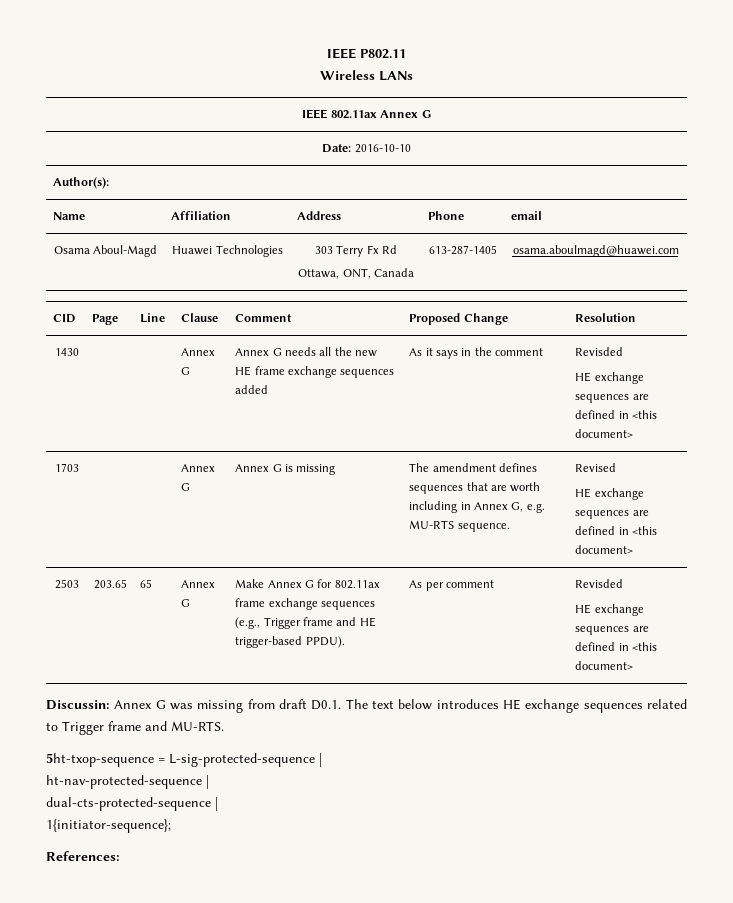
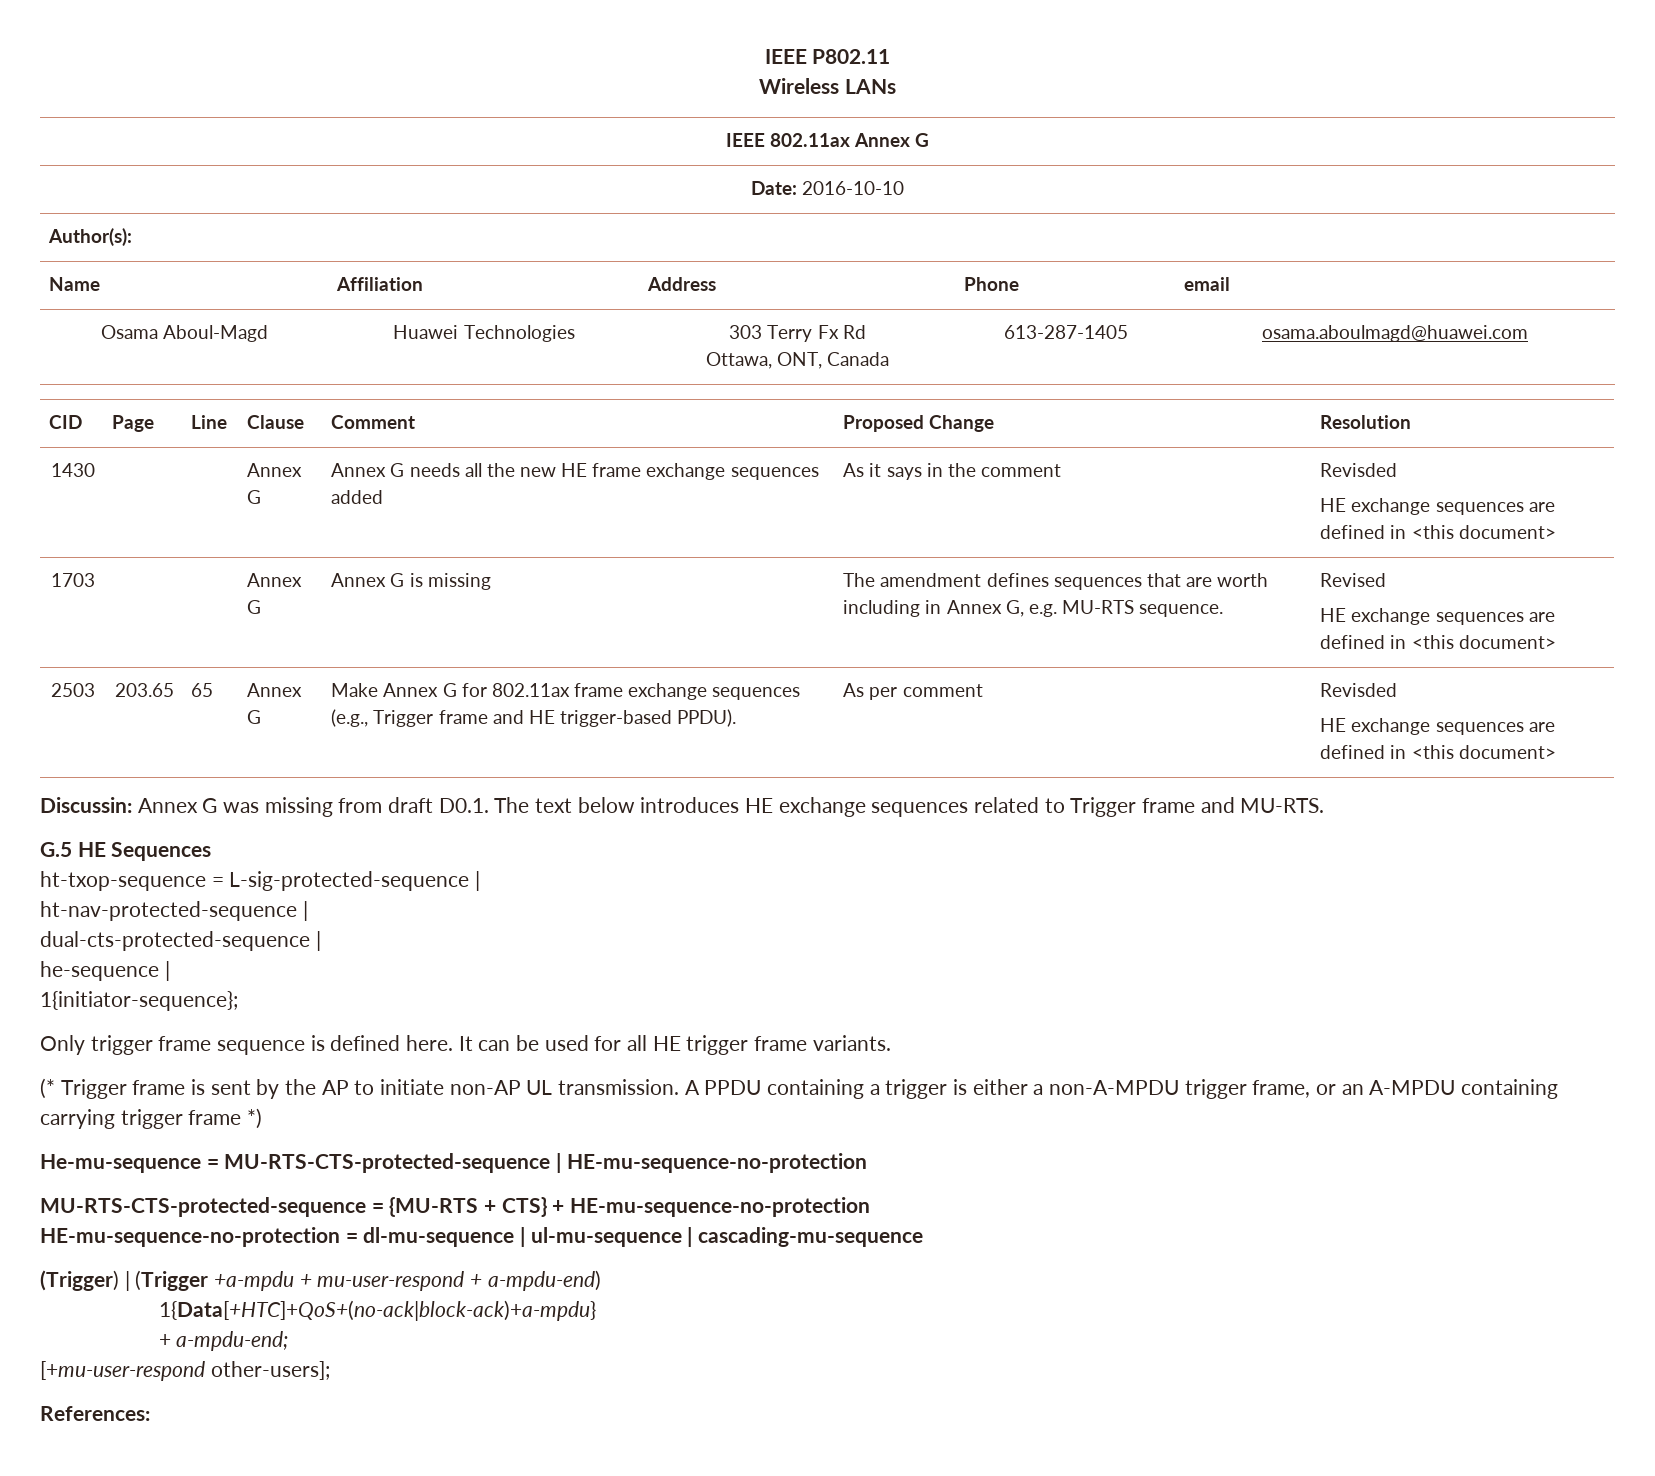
- 5ht-txop-sequence = L-sig-protected-sequence |
+ G.5 HE Sequences
+ ht-txop-sequence = L-sig-protected-sequence |
+ he-sequence |
+ Only trigger frame sequence is defined here. It can be used for all HE trigger frame variants.
+ (* Trigger frame is sent by the AP to initiate non-AP UL transmission. A PPDU containing a trigger is either a non-A-MPDU trigger frame, or an A-MPDU containing carrying trigger frame *)
+ He-mu-sequence = MU-RTS-CTS-protected-sequence | HE-mu-sequence-no-protection
+ MU-RTS-CTS-protected-sequence = {MU-RTS + CTS} + HE-mu-sequence-no-protection
+ HE-mu-sequence-no-protection = dl-mu-sequence | ul-mu-sequence | cascading-mu-sequence
+ (Trigger) | (Trigger +a-mpdu + mu-user-respond + a-mpdu-end)
+ 1{Data[+HTC]+QoS+(no-ack|block-ack)+a-mpdu}
+ + a-mpdu-end;
+ [+mu-user-respond other-users];

